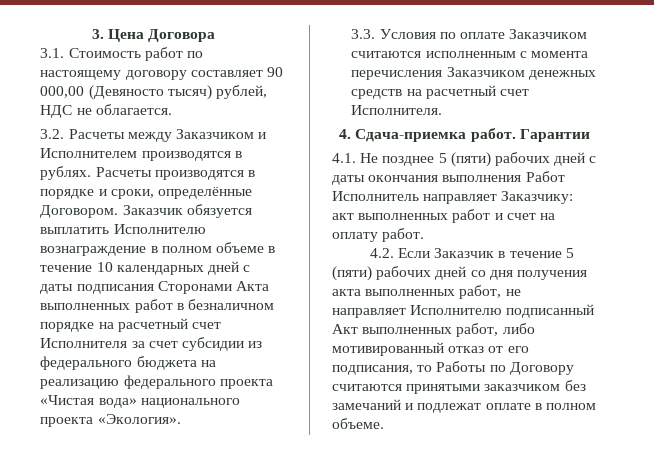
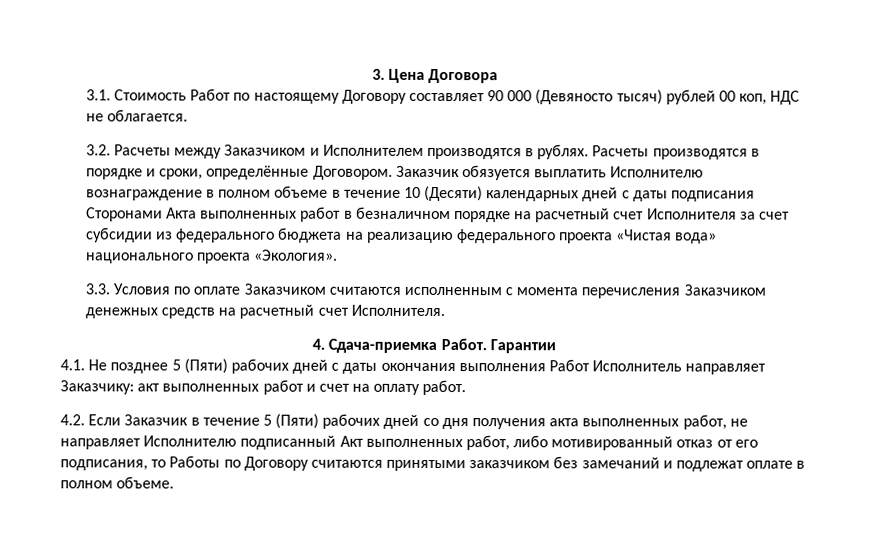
- 3.1. Стоимость работ по настоящему договору составляет 90 000,00 (Девяносто тысяч) рублей, НДС не облагается.
+ 3.1. Стоимость Работ по настоящему Договору составляет 90 000 (Девяносто тысяч) рублей 00 коп, НДС не облагается.
- Заказчик обязуется выплатить Исполнителю вознаграждение в полном объеме в течение 10 календарных дней с даты подписания Сторонами Акта выполненных работ в безналичном порядке на расчетный счет Исполнителя за счет субсидии из федерального бюджета на реализацию федерального проекта «Чистая вода» национального проекта «Экология».
+ Заказчик обязуется выплатить Исполнителю вознаграждение в полном объеме в течение 10 (Десяти) календарных дней с даты подписания Сторонами Акта выполненных работ в безналичном порядке на расчетный счет Исполнителя за счет субсидии из федерального бюджета на реализацию федерального проекта «Чистая вода» национального проекта «Экология».
- 4. Сдача-приемка работ.
+ 4. Сдача-приемка Работ.
- 4.1. Не позднее 5 (пяти) рабочих дней с даты окончания выполнения Работ Исполнитель направляет Заказчику: акт выполненных работ и счет на оплату работ.
+ 4.1. Не позднее 5 (Пяти) рабочих дней с даты окончания выполнения Работ Исполнитель направляет Заказчику: акт выполненных работ и счет на оплату работ.
- 4.2. Если Заказчик в течение 5 (пяти) рабочих дней со дня получения акта выполненных работ, не направляет Исполнителю подписанный Акт выполненных работ, либо мотивированный отказ от его подписания, то Работы по Договору считаются принятыми заказчиком без замечаний и подлежат оплате в полном объеме.
+ 4.2. Если Заказчик в течение 5 (Пяти) рабочих дней со дня получения акта выполненных работ, не направляет Исполнителю подписанный Акт выполненных работ, либо мотивированный отказ от его подписания, то Работы по Договору считаются принятыми заказчиком без замечаний и подлежат оплате в полном объеме.

